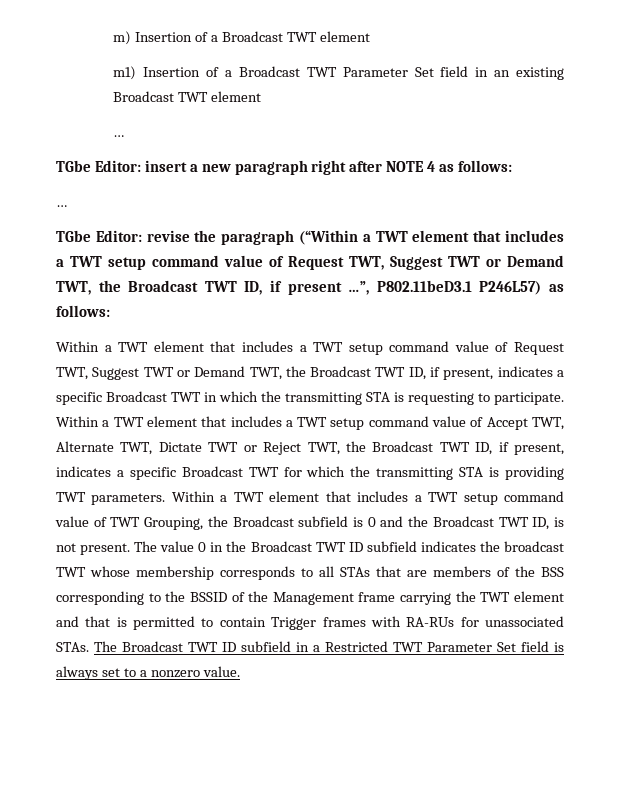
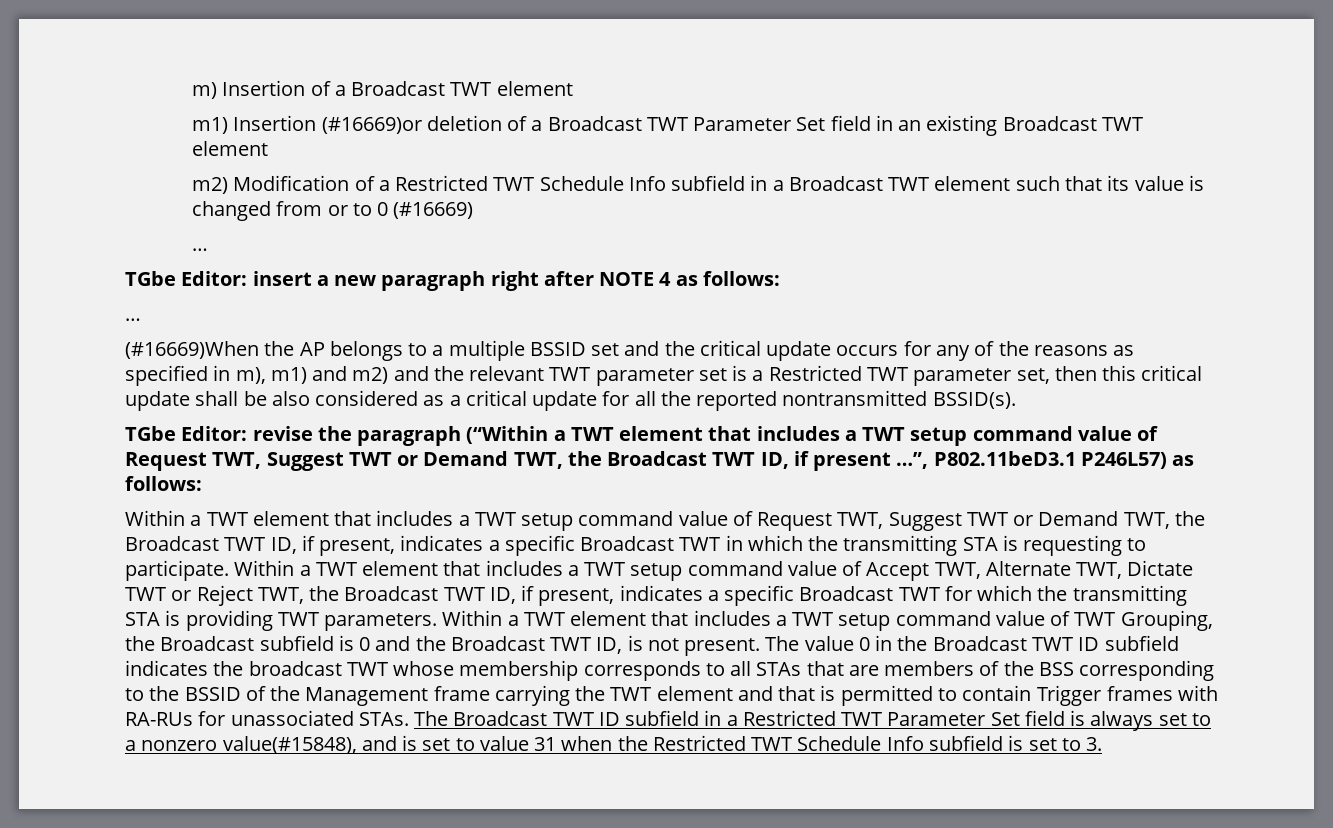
- m1) Insertion of a Broadcast TWT Parameter Set field in an existing Broadcast TWT element
+ m1) Insertion (#16669)or deletion of a Broadcast TWT Parameter Set field in an existing Broadcast TWT element
+ m2) Modification of a Restricted TWT Schedule Info subfield in a Broadcast TWT element such that its value is changed from or to 0 (#16669)
+ (#16669)When the AP belongs to a multiple BSSID set and the critical update occurs for any of the reasons as specified in m), m1) and m2) and the relevant TWT parameter set is a Restricted TWT parameter set, then this critical update shall be also considered as a critical update for all the reported nontransmitted BSSID(s).
- The Broadcast TWT ID subfield in a Restricted TWT Parameter Set field is always set to a nonzero value.
+ The Broadcast TWT ID subfield in a Restricted TWT Parameter Set field is always set to a nonzero value(#15848), and is set to value 31 when the Restricted TWT Schedule Info subfield is set to 3.

